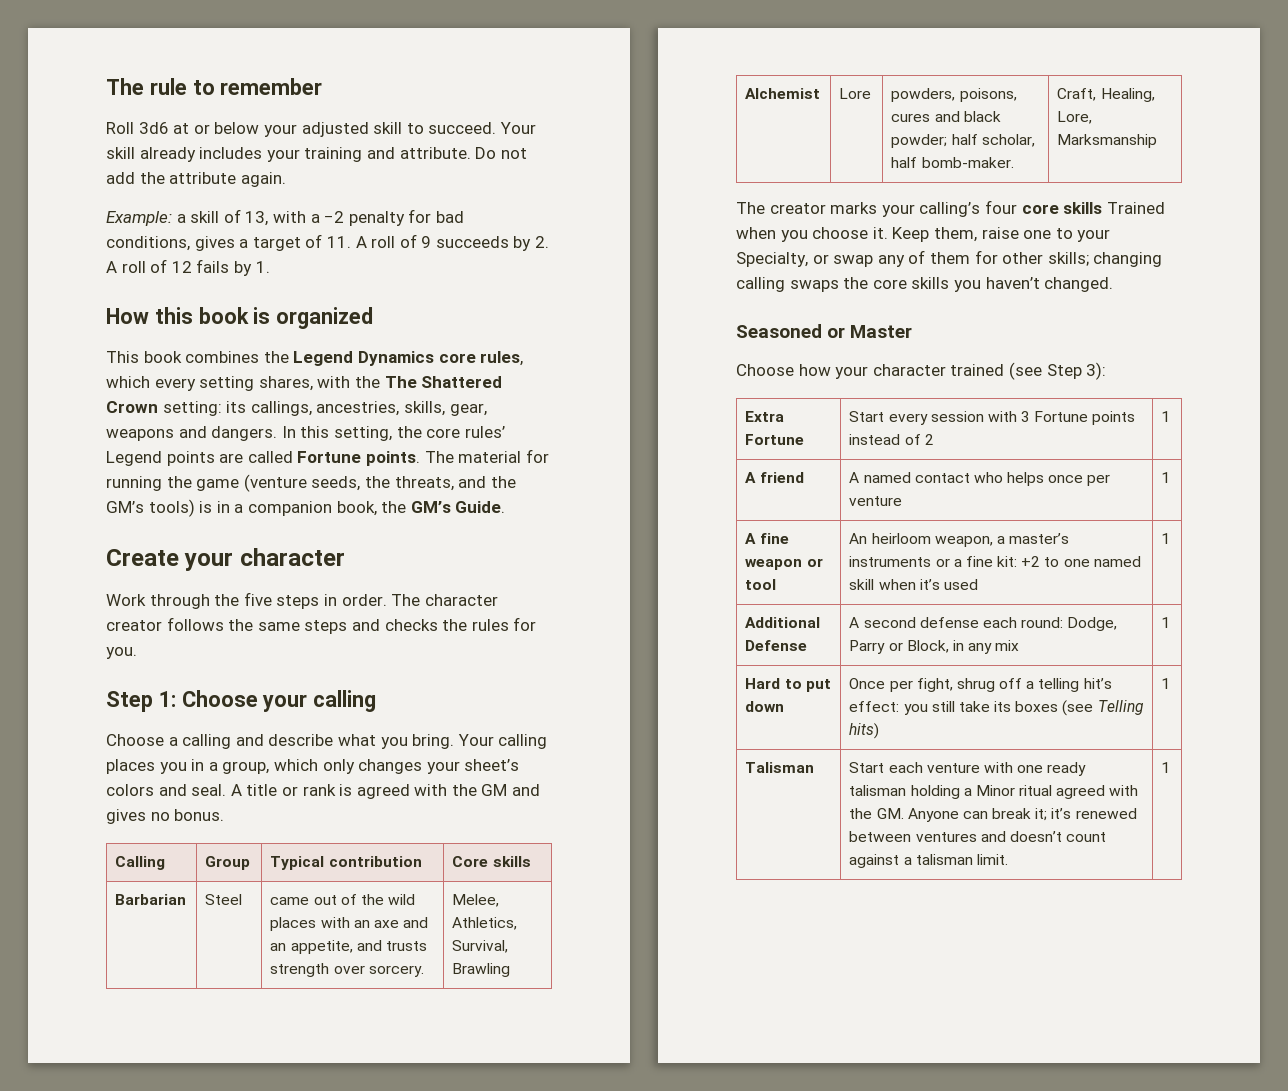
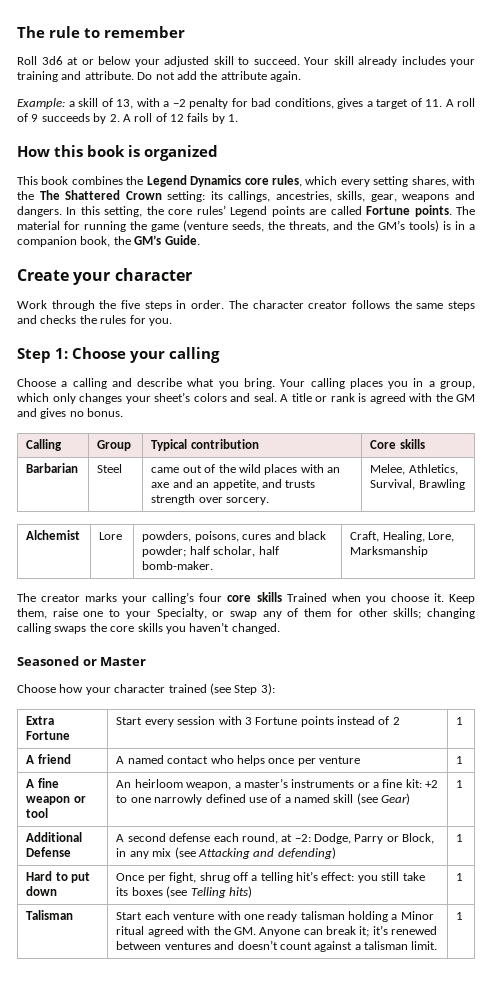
- A fine weapon or tool | An heirloom weapon, a master’s instruments or a fine kit: +2 to one named skill when it’s used | 1
+ A fine weapon or tool | An heirloom weapon, a master’s instruments or a fine kit: +2 to one narrowly defined use of a named skill (see Gear) | 1
- Additional Defense | A second defense each round: Dodge, Parry or Block, in any mix | 1
+ Additional Defense | A second defense each round, at −2: Dodge, Parry or Block, in any mix (see Attacking and defending) | 1

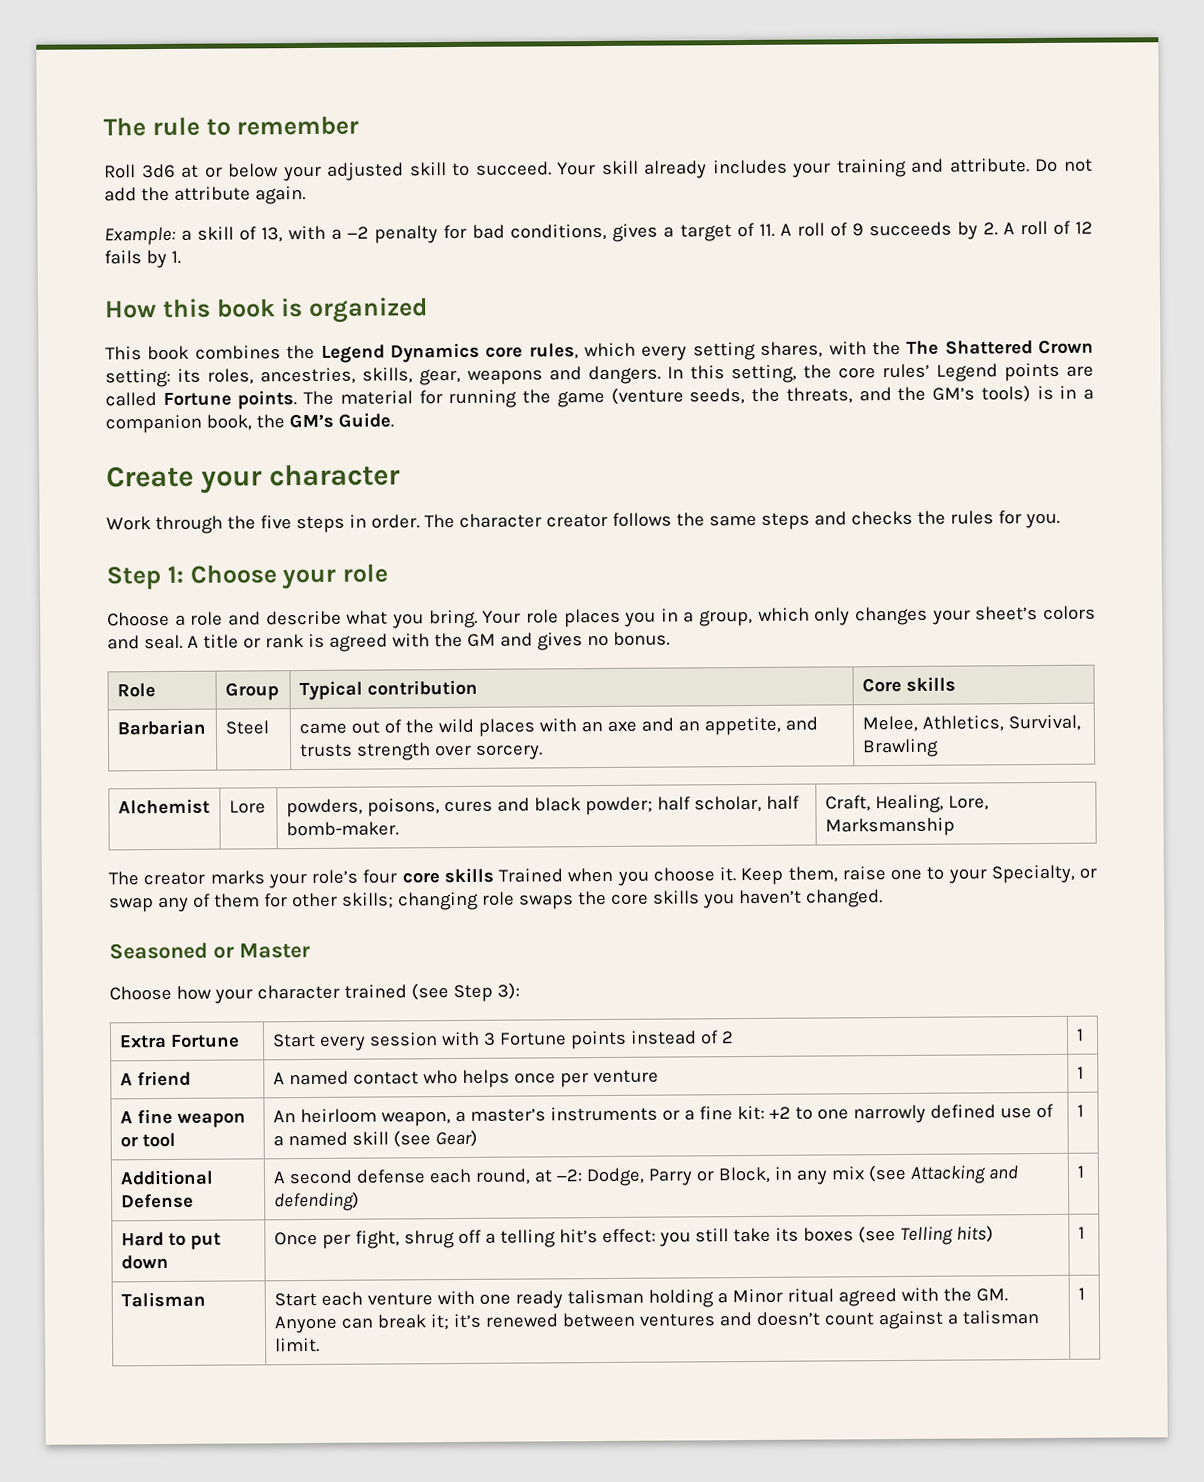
- This book combines the Legend Dynamics core rules, which every setting shares, with the The Shattered Crown setting: its callings, ancestries, skills, gear, weapons and dangers.
+ This book combines the Legend Dynamics core rules, which every setting shares, with the The Shattered Crown setting: its roles, ancestries, skills, gear, weapons and dangers.
- Step 1: Choose your calling
+ Step 1: Choose your role
- Choose a calling and describe what you bring.
+ Choose a role and describe what you bring.
- Your calling places you in a group, which only changes your sheet’s colors and seal.
+ Your role places you in a group, which only changes your sheet’s colors and seal.
- Calling | Group | Typical contribution | Core skills
+ Role | Group | Typical contribution | Core skills
- The creator marks your calling’s four core skills Trained when you choose it.
+ The creator marks your role’s four core skills Trained when you choose it.
- Keep them, raise one to your Specialty, or swap any of them for other skills; changing calling swaps the core skills you haven’t changed.
+ Keep them, raise one to your Specialty, or swap any of them for other skills; changing role swaps the core skills you haven’t changed.

